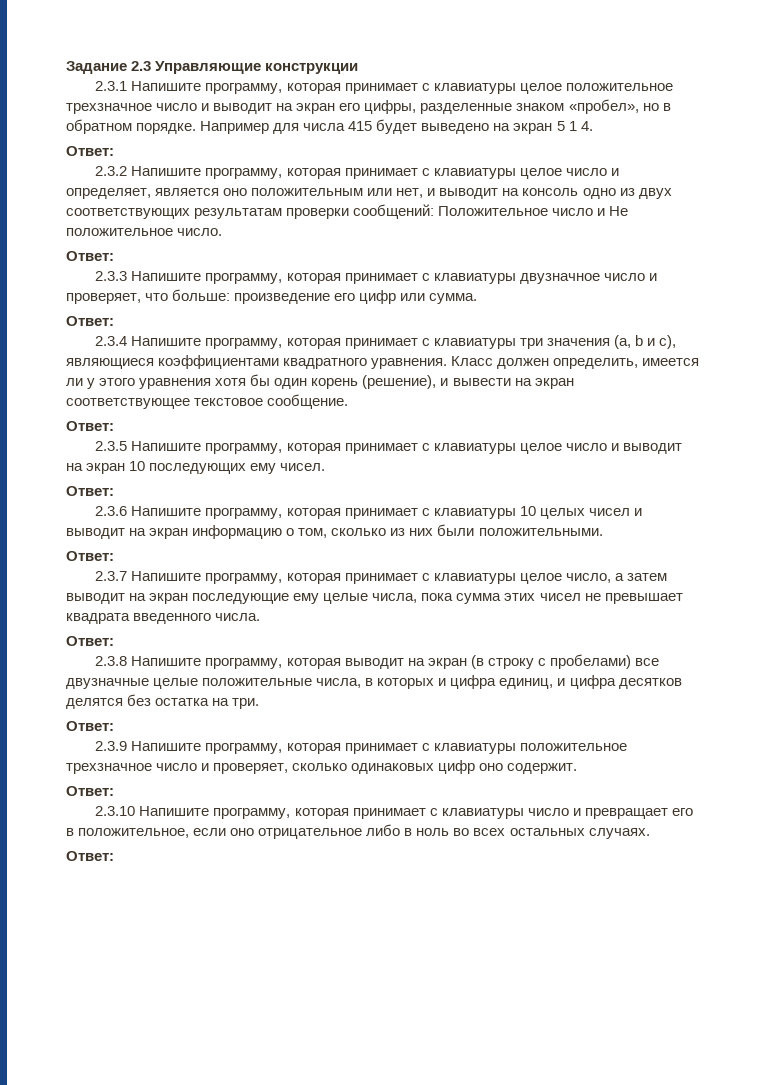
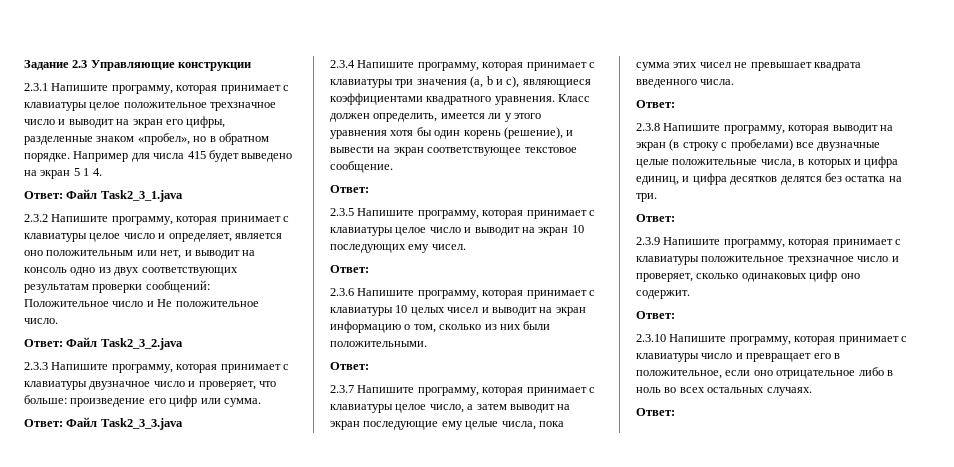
  Например для числа 415 будет выведено на экран 5 1 4.
- Ответ:
+ Ответ: Файл Task2_3_1.java
  2.3.2 Напишите программу, которая принимает с клавиатуры целое число и определяет, является оно положительным или нет, и выводит на консоль одно из двух соответствующих результатам проверки сообщений: Положительное число и Не положительное число.
- Ответ:
+ Ответ: Файл Task2_3_2.java
  2.3.3 Напишите программу, которая принимает с клавиатуры двузначное число и проверяет, что больше: произведение его цифр или сумма.
- Ответ:
+ Ответ: Файл Task2_3_3.java

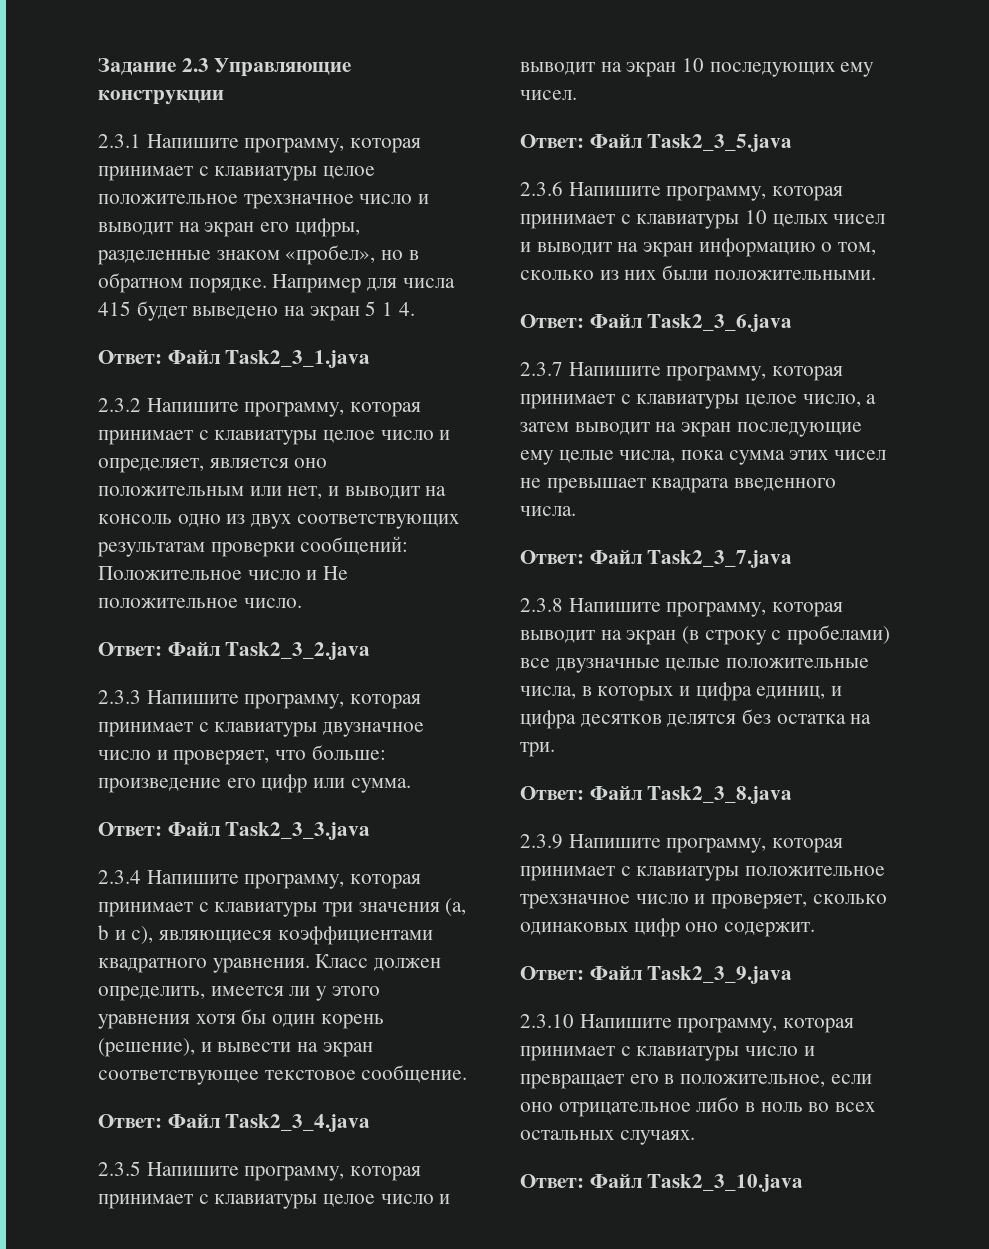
  Класс должен определить, имеется ли у этого уравнения хотя бы один корень (решение), и вывести на экран соответствующее текстовое сообщение.
- Ответ:
+ Ответ: Файл Task2_3_4.java
  2.3.5 Напишите программу, которая принимает с клавиатуры целое число и выводит на экран 10 последующих ему чисел.
- Ответ:
+ Ответ: Файл Task2_3_5.java
  2.3.6 Напишите программу, которая принимает с клавиатуры 10 целых чисел и выводит на экран информацию о том, сколько из них были положительными.
- Ответ:
+ Ответ: Файл Task2_3_6.java
  2.3.7 Напишите программу, которая принимает с клавиатуры целое число, а затем выводит на экран последующие ему целые числа, пока сумма этих чисел не превышает квадрата введенного числа.
- Ответ:
+ Ответ: Файл Task2_3_7.java
  2.3.8 Напишите программу, которая выводит на экран (в строку с пробелами) все двузначные целые положительные числа, в которых и цифра единиц, и цифра десятков делятся без остатка на три.
- Ответ:
+ Ответ: Файл Task2_3_8.java
  2.3.9 Напишите программу, которая принимает с клавиатуры положительное трехзначное число и проверяет, сколько одинаковых цифр оно содержит.
- Ответ:
+ Ответ: Файл Task2_3_9.java
  2.3.10 Напишите программу, которая принимает с клавиатуры число и превращает его в положительное, если оно отрицательное либо в ноль во всех остальных случаях.
- Ответ:
+ Ответ: Файл Task2_3_10.java

